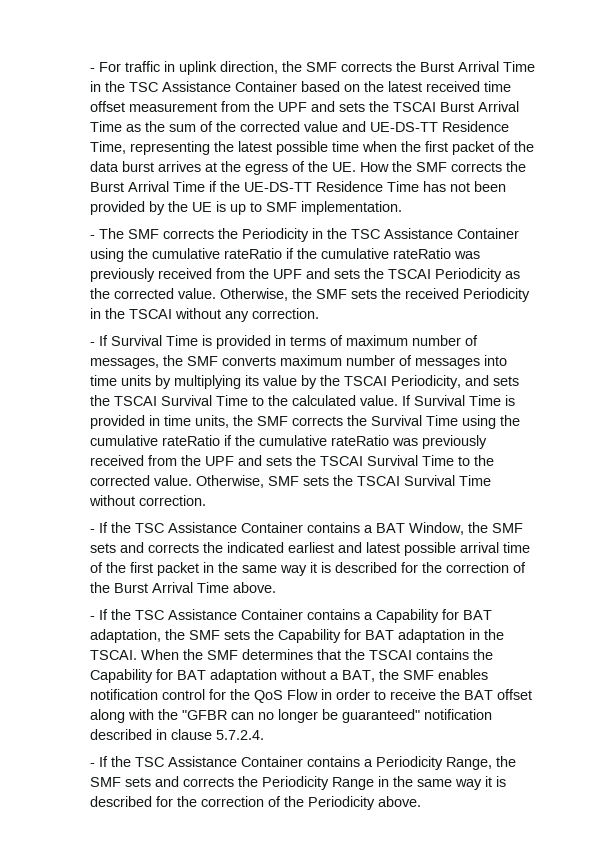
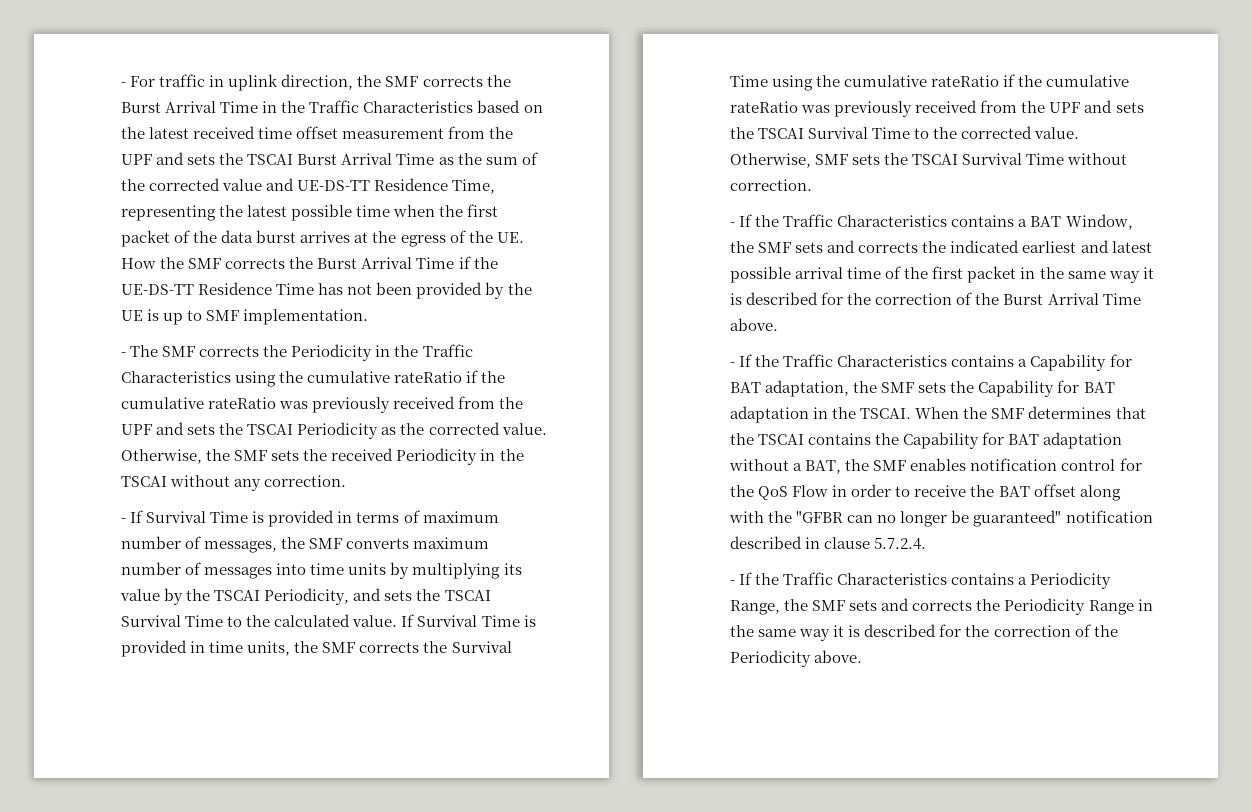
- - For traffic in uplink direction, the SMF corrects the Burst Arrival Time in the TSC Assistance Container based on the latest received time offset measurement from the UPF and sets the TSCAI Burst Arrival Time as the sum of the corrected value and UE-DS-TT Residence Time, representing the latest possible time when the first packet of the data burst arrives at the egress of the UE. How the SMF corrects the Burst Arrival Time if the UE-DS-TT Residence Time has not been provided by the UE is up to SMF implementation.
+ - For traffic in uplink direction, the SMF corrects the Burst Arrival Time in the Traffic Characteristics based on the latest received time offset measurement from the UPF and sets the TSCAI Burst Arrival Time as the sum of the corrected value and UE-DS-TT Residence Time, representing the latest possible time when the first packet of the data burst arrives at the egress of the UE. How the SMF corrects the Burst Arrival Time if the UE-DS-TT Residence Time has not been provided by the UE is up to SMF implementation.
- - The SMF corrects the Periodicity in the TSC Assistance Container using the cumulative rateRatio if the cumulative rateRatio was previously received from the UPF and sets the TSCAI Periodicity as the corrected value.
+ - The SMF corrects the Periodicity in the Traffic Characteristics using the cumulative rateRatio if the cumulative rateRatio was previously received from the UPF and sets the TSCAI Periodicity as the corrected value.
- - If the TSC Assistance Container contains a BAT Window, the SMF sets and corrects the indicated earliest and latest possible arrival time of the first packet in the same way it is described for the correction of the Burst Arrival Time above.
+ - If the Traffic Characteristics contains a BAT Window, the SMF sets and corrects the indicated earliest and latest possible arrival time of the first packet in the same way it is described for the correction of the Burst Arrival Time above.
- - If the TSC Assistance Container contains a Capability for BAT adaptation, the SMF sets the Capability for BAT adaptation in the TSCAI.
+ - If the Traffic Characteristics contains a Capability for BAT adaptation, the SMF sets the Capability for BAT adaptation in the TSCAI.
- - If the TSC Assistance Container contains a Periodicity Range, the SMF sets and corrects the Periodicity Range in the same way it is described for the correction of the Periodicity above.
+ - If the Traffic Characteristics contains a Periodicity Range, the SMF sets and corrects the Periodicity Range in the same way it is described for the correction of the Periodicity above.

